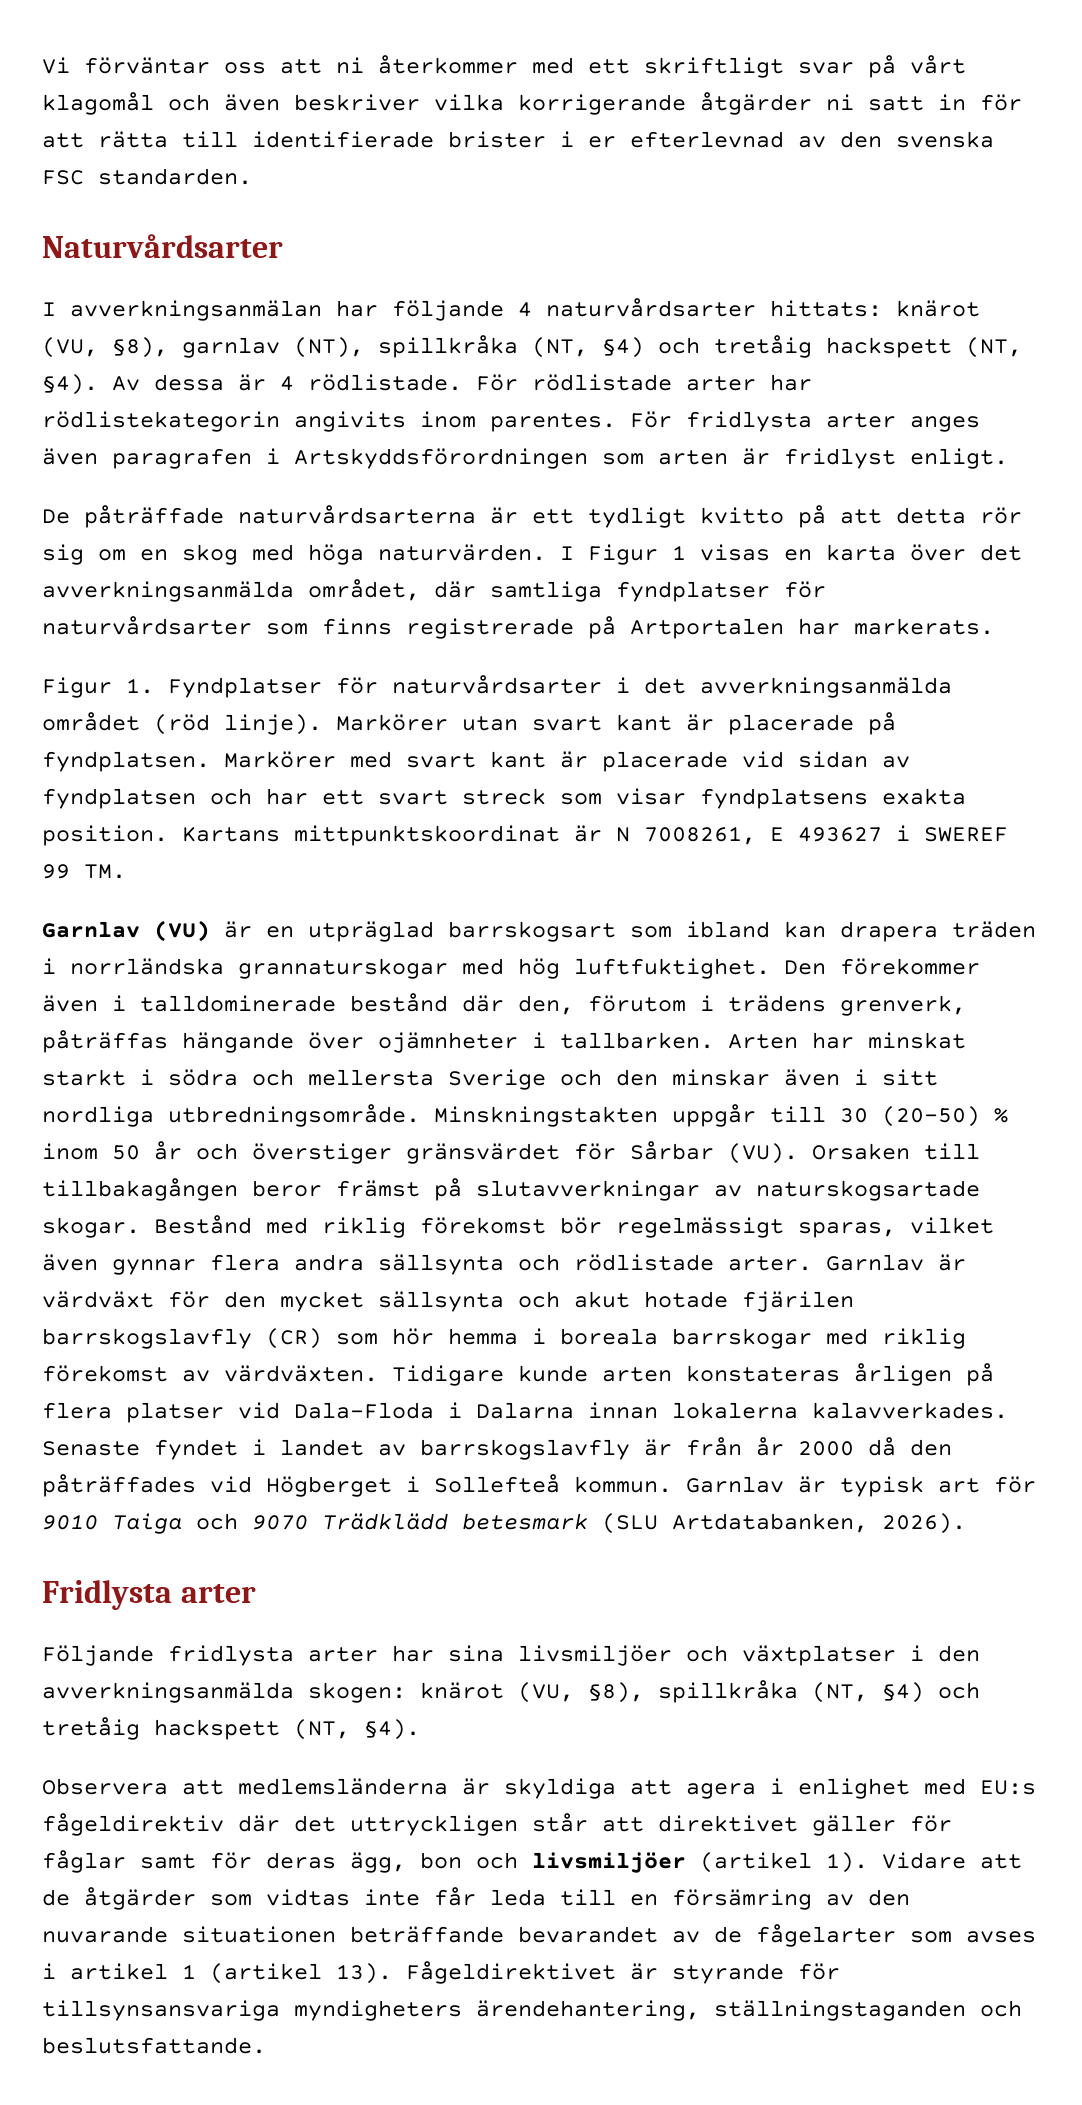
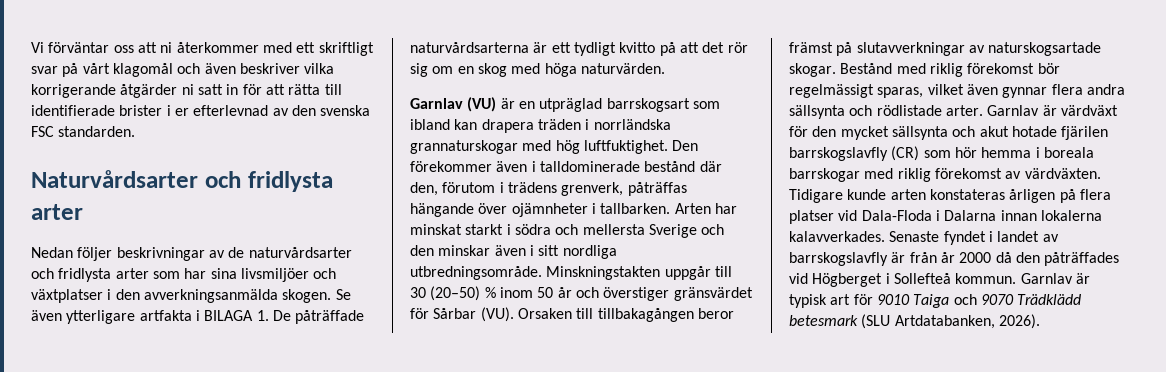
- Naturvårdsarter
- I avverkningsanmälan har följande 4 naturvårdsarter hittats: knärot (VU, §8), garnlav (NT), spillkråka (NT, §4) och tretåig hackspett (NT, §4). Av dessa är 4 rödlistade. För rödlistade arter har rödlistekategorin angivits inom parentes. För fridlysta arter anges även paragrafen i Artskyddsförordningen som arten är fridlyst enligt.
- De påträffade naturvårdsarterna är ett tydligt kvitto på att detta rör sig om en skog med höga naturvärden. I Figur 1 visas en karta över det avverkningsanmälda området, där samtliga fyndplatser för naturvårdsarter som finns registrerade på Artportalen har markerats.
- Figur 1. Fyndplatser för naturvårdsarter i det avverkningsanmälda området (röd linje). Markörer utan svart kant är placerade på fyndplatsen. Markörer med svart kant är placerade vid sidan av fyndplatsen och har ett svart streck som visar fyndplatsens exakta position. Kartans mittpunktskoordinat är N 7008261, E 493627 i SWEREF 99 TM.
+ Naturvårdsarter och fridlysta arter
+ Nedan följer beskrivningar av de naturvårdsarter och fridlysta arter som har sina livsmiljöer och växtplatser i den avverkningsanmälda skogen. Se även ytterligare artfakta i BILAGA 1. De påträffade naturvårdsarterna är ett tydligt kvitto på att det rör sig om en skog med höga naturvärden.
- Fridlysta arter
- Följande fridlysta arter har sina livsmiljöer och växtplatser i den avverkningsanmälda skogen: knärot (VU, §8), spillkråka (NT, §4) och tretåig hackspett (NT, §4).
- Observera att medlemsländerna är skyldiga att agera i enlighet med EU:s fågeldirektiv där det uttryckligen står att direktivet gäller för fåglar samt för deras ägg, bon och livsmiljöer (artikel 1). Vidare att de åtgärder som vidtas inte får leda till en försämring av den nuvarande situationen beträffande bevarandet av de fågelarter som avses i artikel 1 (artikel 13). Fågeldirektivet är styrande för tillsynsansvariga myndigheters ärendehantering, ställningstaganden och beslutsfattande.

